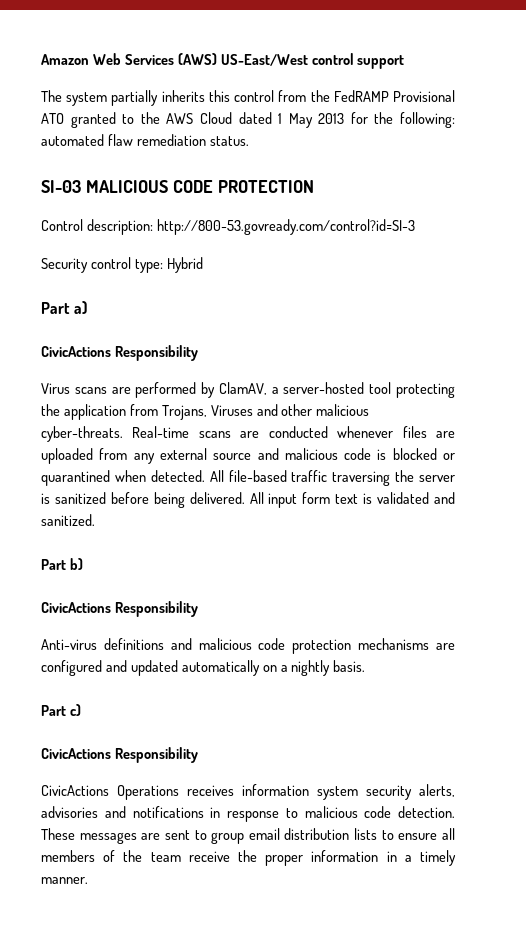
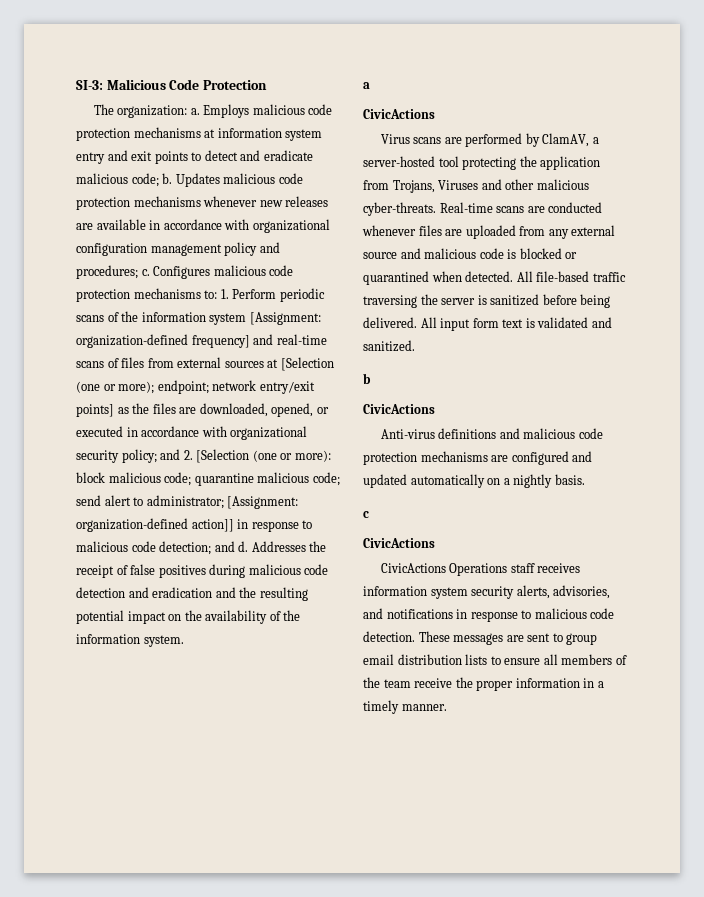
- Amazon Web Services (AWS) US-East/West control support
- The system partially inherits this control from the FedRAMP Provisional ATO granted to the AWS Cloud dated 1 May 2013 for the following: automated flaw remediation status.
- SI-03 MALICIOUS CODE PROTECTION
- Control description: http://800-53.govready.com/control?id=SI-3
- Security control type: Hybrid
- Part a)
- CivicActions Responsibility
+ SI-3: Malicious Code Protection
+ The organization: a. Employs malicious code protection mechanisms at information system entry and exit points to detect and eradicate malicious code; b. Updates malicious code protection mechanisms whenever new releases are available in accordance with organizational configuration management policy and procedures; c. Configures malicious code protection mechanisms to: 1. Perform periodic scans of the information system [Assignment: organization-defined frequency] and real-time scans of files from external sources at [Selection (one or more); endpoint; network entry/exit points] as the files are downloaded, opened, or executed in accordance with organizational security policy; and 2. [Selection (one or more): block malicious code; quarantine malicious code; send alert to administrator; [Assignment: organization-defined action]] in response to malicious code detection; and d. Addresses the receipt of false positives during malicious code detection and eradication and the resulting potential impact on the availability of the information system.
+ a
+ CivicActions
- Part b)
- CivicActions Responsibility
+ b
+ CivicActions
- Part c)
- CivicActions Responsibility
+ c
+ CivicActions
- CivicActions Operations receives information system security alerts, advisories and notifications in response to malicious code detection.
+ CivicActions Operations staff receives information system security alerts, advisories, and notifications in response to malicious code detection.

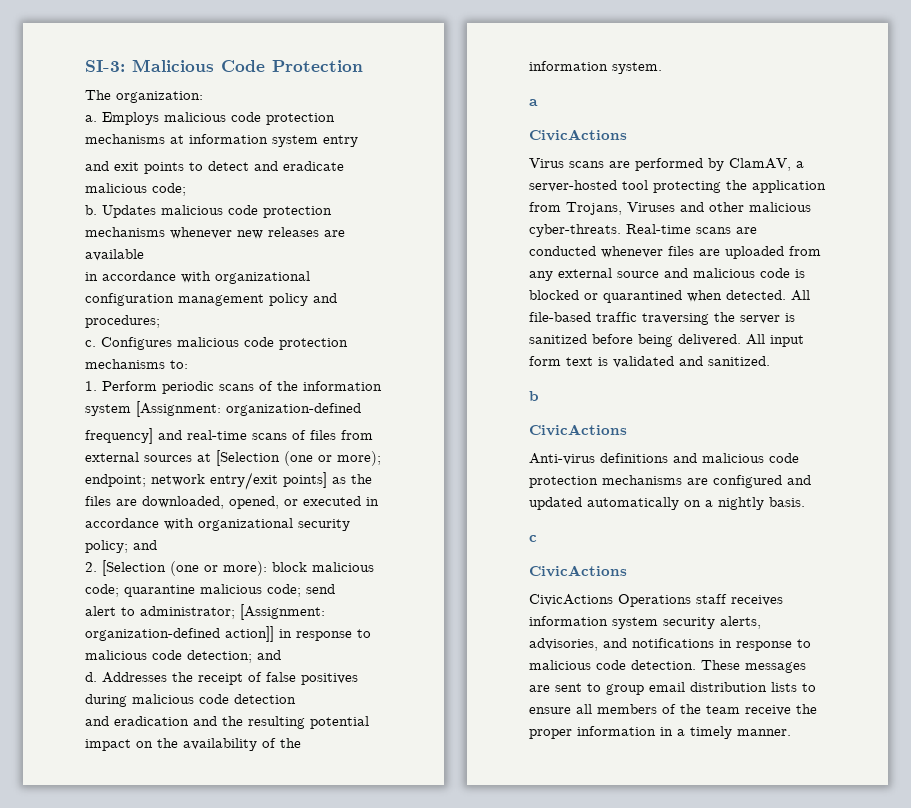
- The organization: a.
+ The organization:
+ a.
- Employs malicious code protection mechanisms at information system entry and exit points to detect and eradicate malicious code; b.
+ Employs malicious code protection mechanisms at information system entry
+ and exit points to detect and eradicate malicious code;
+ b.
- Updates malicious code protection mechanisms whenever new releases are available in accordance with organizational configuration management policy and procedures; c.
+ Updates malicious code protection mechanisms whenever new releases are available
+ in accordance with organizational configuration management policy and procedures;
+ c.
- Configures malicious code protection mechanisms to: 1. Perform periodic scans of the information system [Assignment: organization-defined frequency] and real-time scans of files from external sources at [Selection (one or more);
+ Configures malicious code protection mechanisms to:
+ 1. Perform periodic scans of the information system [Assignment: organization-defined
+ frequency] and real-time scans of files from external sources at [Selection (one or more);
- network entry/exit points] as the files are downloaded, opened, or executed in accordance with organizational security policy; and 2. [Selection (one or more):
+ network entry/exit points] as the files are downloaded, opened, or executed in accordance with organizational security policy; and
+ 2. [Selection (one or more):
- send alert to administrator;
+ send
+ alert to administrator;
- organization-defined action]] in response to malicious code detection; and d.
+ organization-defined action]] in response to malicious code detection; and
+ d.
- Addresses the receipt of false positives during malicious code detection and eradication and the resulting potential impact on the availability of the information system.
+ Addresses the receipt of false positives during malicious code detection
+ and eradication and the resulting potential impact on the availability of the information system.

